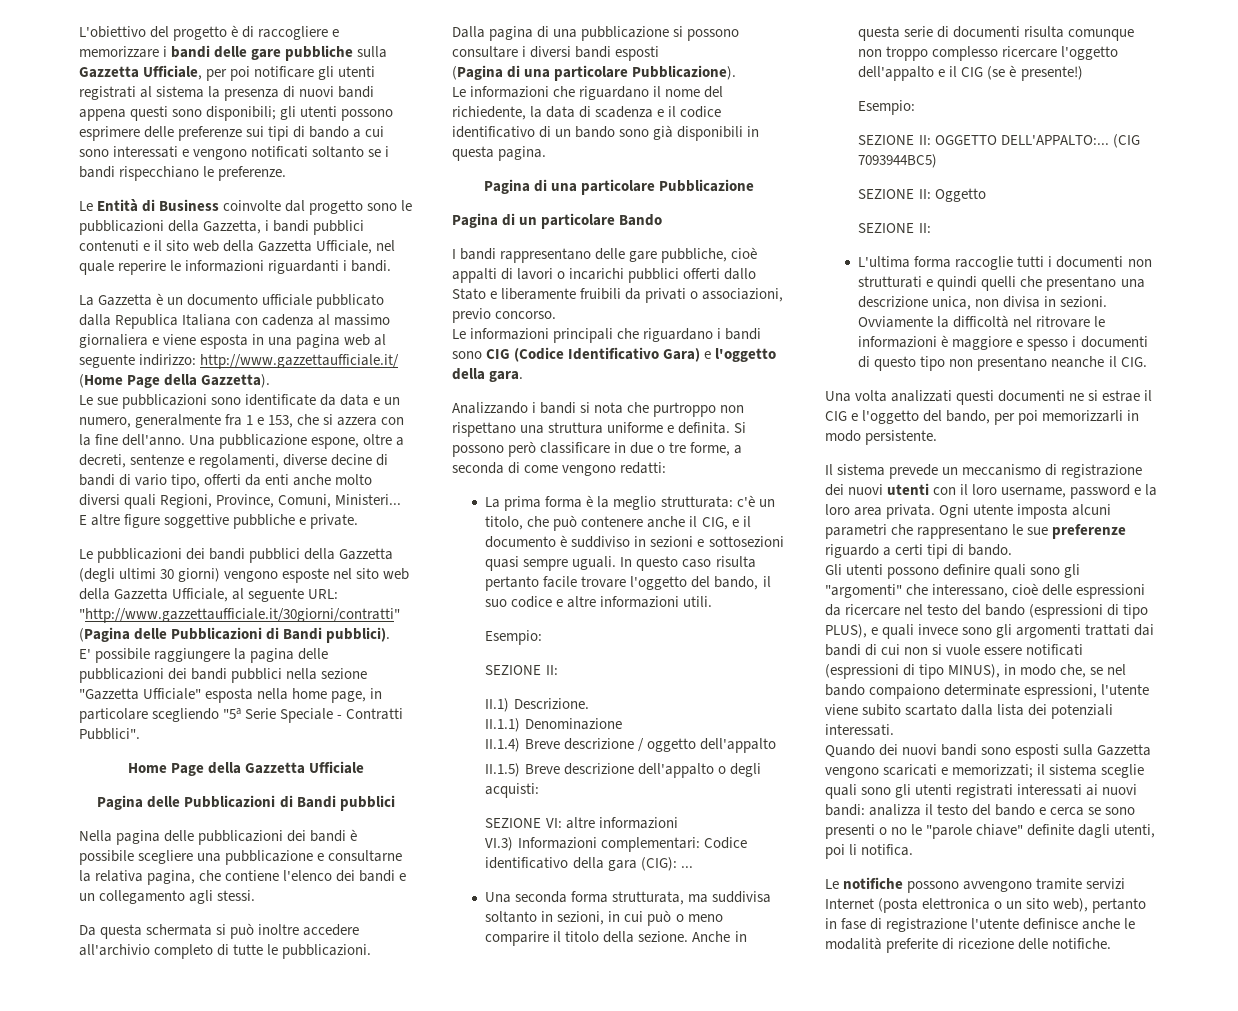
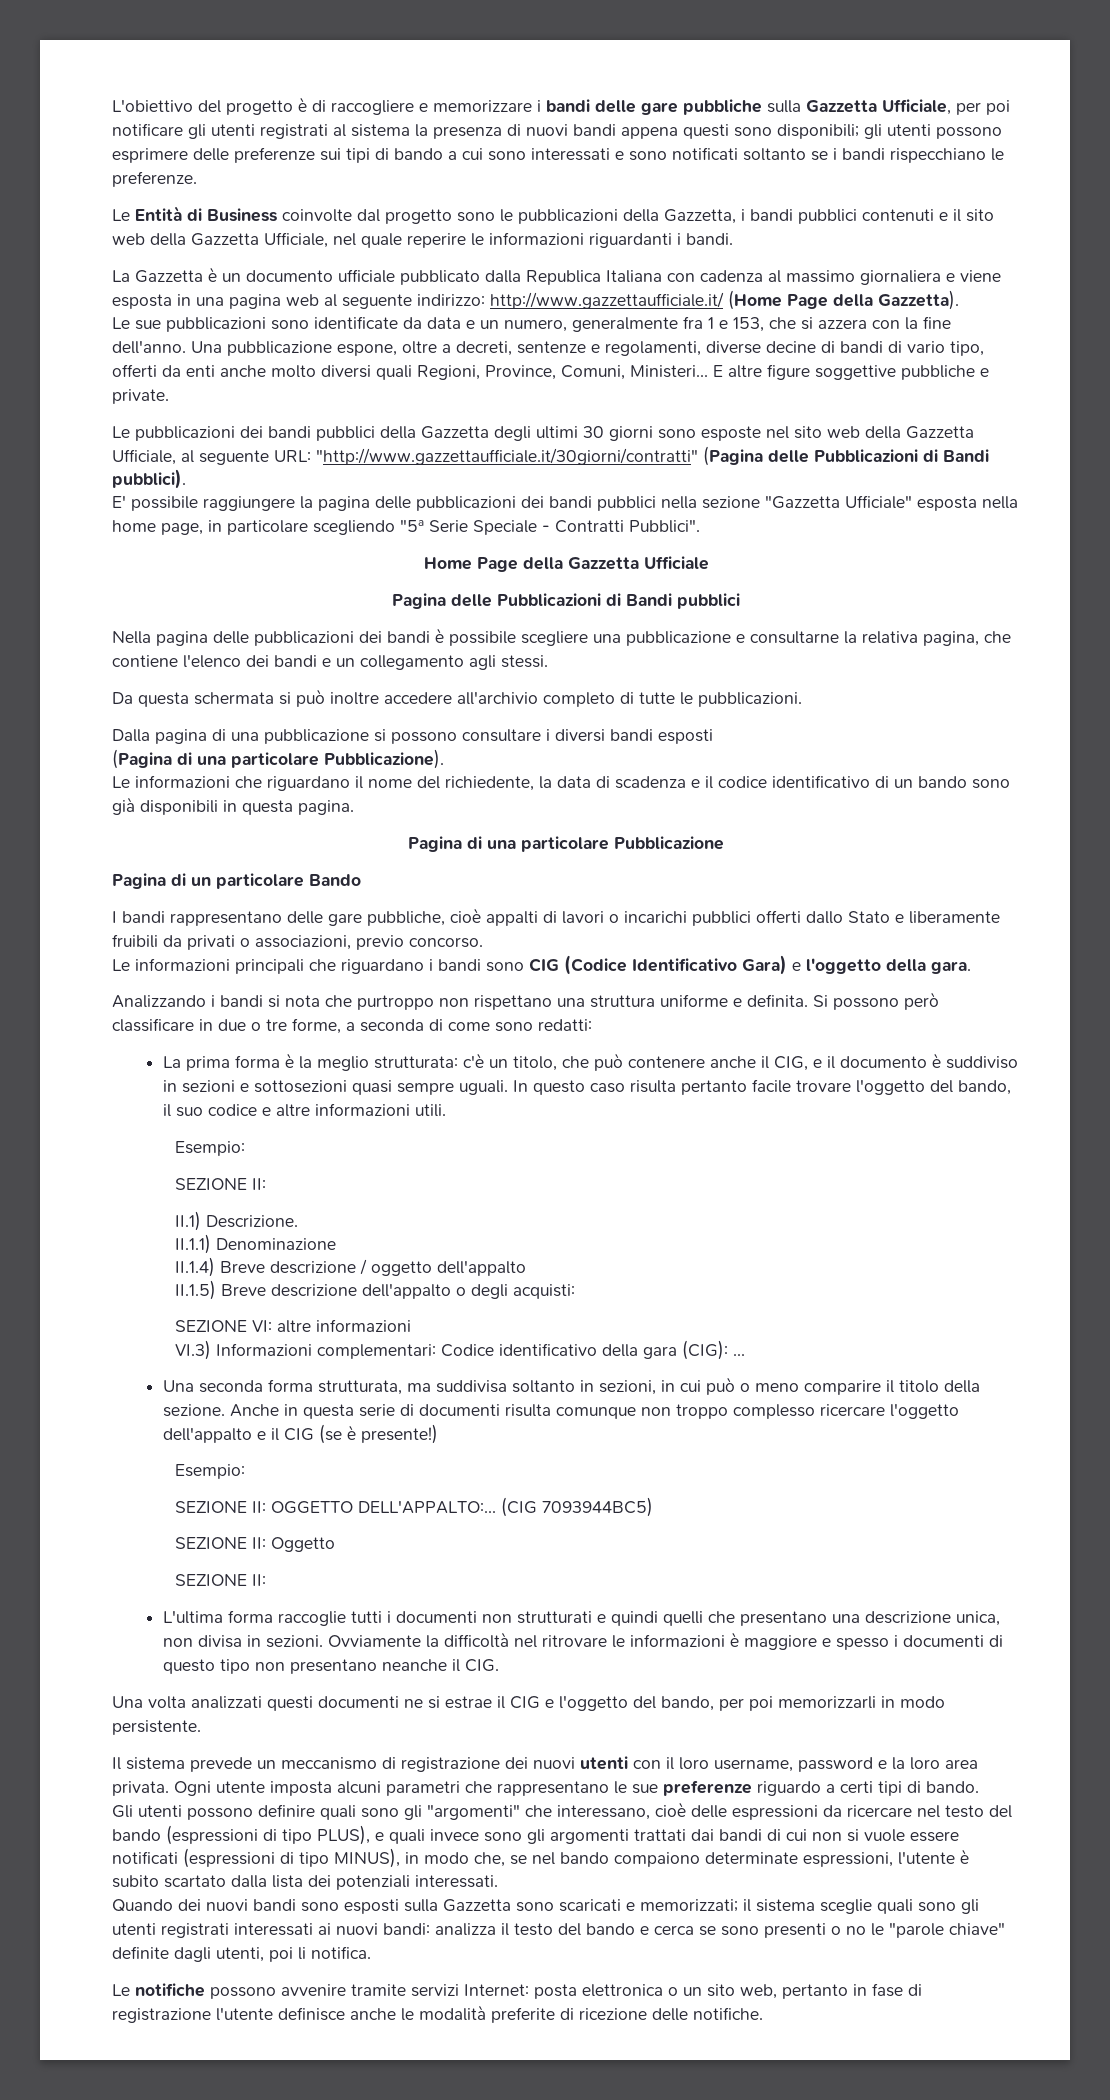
- L'obiettivo del progetto è di raccogliere e memorizzare i bandi delle gare pubbliche sulla Gazzetta Ufficiale, per poi notificare gli utenti registrati al sistema la presenza di nuovi bandi appena questi sono disponibili; gli utenti possono esprimere delle preferenze sui tipi di bando a cui sono interessati e vengono notificati soltanto se i bandi rispecchiano le preferenze.
+ L'obiettivo del progetto è di raccogliere e memorizzare i bandi delle gare pubbliche sulla Gazzetta Ufficiale, per poi notificare gli utenti registrati al sistema la presenza di nuovi bandi appena questi sono disponibili; gli utenti possono esprimere delle preferenze sui tipi di bando a cui sono interessati e sono notificati soltanto se i bandi rispecchiano le preferenze.
- Le pubblicazioni dei bandi pubblici della Gazzetta (degli ultimi 30 giorni) vengono esposte nel sito web della Gazzetta Ufficiale, al seguente URL: "http://www.gazzettaufficiale.it/30giorni/contratti" (Pagina delle Pubblicazioni di Bandi pubblici).
+ Le pubblicazioni dei bandi pubblici della Gazzetta degli ultimi 30 giorni sono esposte nel sito web della Gazzetta Ufficiale, al seguente URL: "http://www.gazzettaufficiale.it/30giorni/contratti" (Pagina delle Pubblicazioni di Bandi pubblici).
- Si possono però classificare in due o tre forme, a seconda di come vengono redatti:
+ Si possono però classificare in due o tre forme, a seconda di come sono redatti:
- Gli utenti possono definire quali sono gli "argomenti" che interessano, cioè delle espressioni da ricercare nel testo del bando (espressioni di tipo PLUS), e quali invece sono gli argomenti trattati dai bandi di cui non si vuole essere notificati (espressioni di tipo MINUS), in modo che, se nel bando compaiono determinate espressioni, l'utente viene subito scartato dalla lista dei potenziali interessati.
+ Gli utenti possono definire quali sono gli "argomenti" che interessano, cioè delle espressioni da ricercare nel testo del bando (espressioni di tipo PLUS), e quali invece sono gli argomenti trattati dai bandi di cui non si vuole essere notificati (espressioni di tipo MINUS), in modo che, se nel bando compaiono determinate espressioni, l'utente è subito scartato dalla lista dei potenziali interessati.
- Quando dei nuovi bandi sono esposti sulla Gazzetta vengono scaricati e memorizzati; il sistema sceglie quali sono gli utenti registrati interessati ai nuovi bandi: analizza il testo del bando e cerca se sono presenti o no le "parole chiave" definite dagli utenti, poi li notifica.
+ Quando dei nuovi bandi sono esposti sulla Gazzetta sono scaricati e memorizzati; il sistema sceglie quali sono gli utenti registrati interessati ai nuovi bandi: analizza il testo del bando e cerca se sono presenti o no le "parole chiave" definite dagli utenti, poi li notifica.
- Le notifiche possono avvengono tramite servizi Internet (posta elettronica o un sito web), pertanto in fase di registrazione l'utente definisce anche le modalità preferite di ricezione delle notifiche.
+ Le notifiche possono avvenire tramite servizi Internet: posta elettronica o un sito web, pertanto in fase di registrazione l'utente definisce anche le modalità preferite di ricezione delle notifiche.

